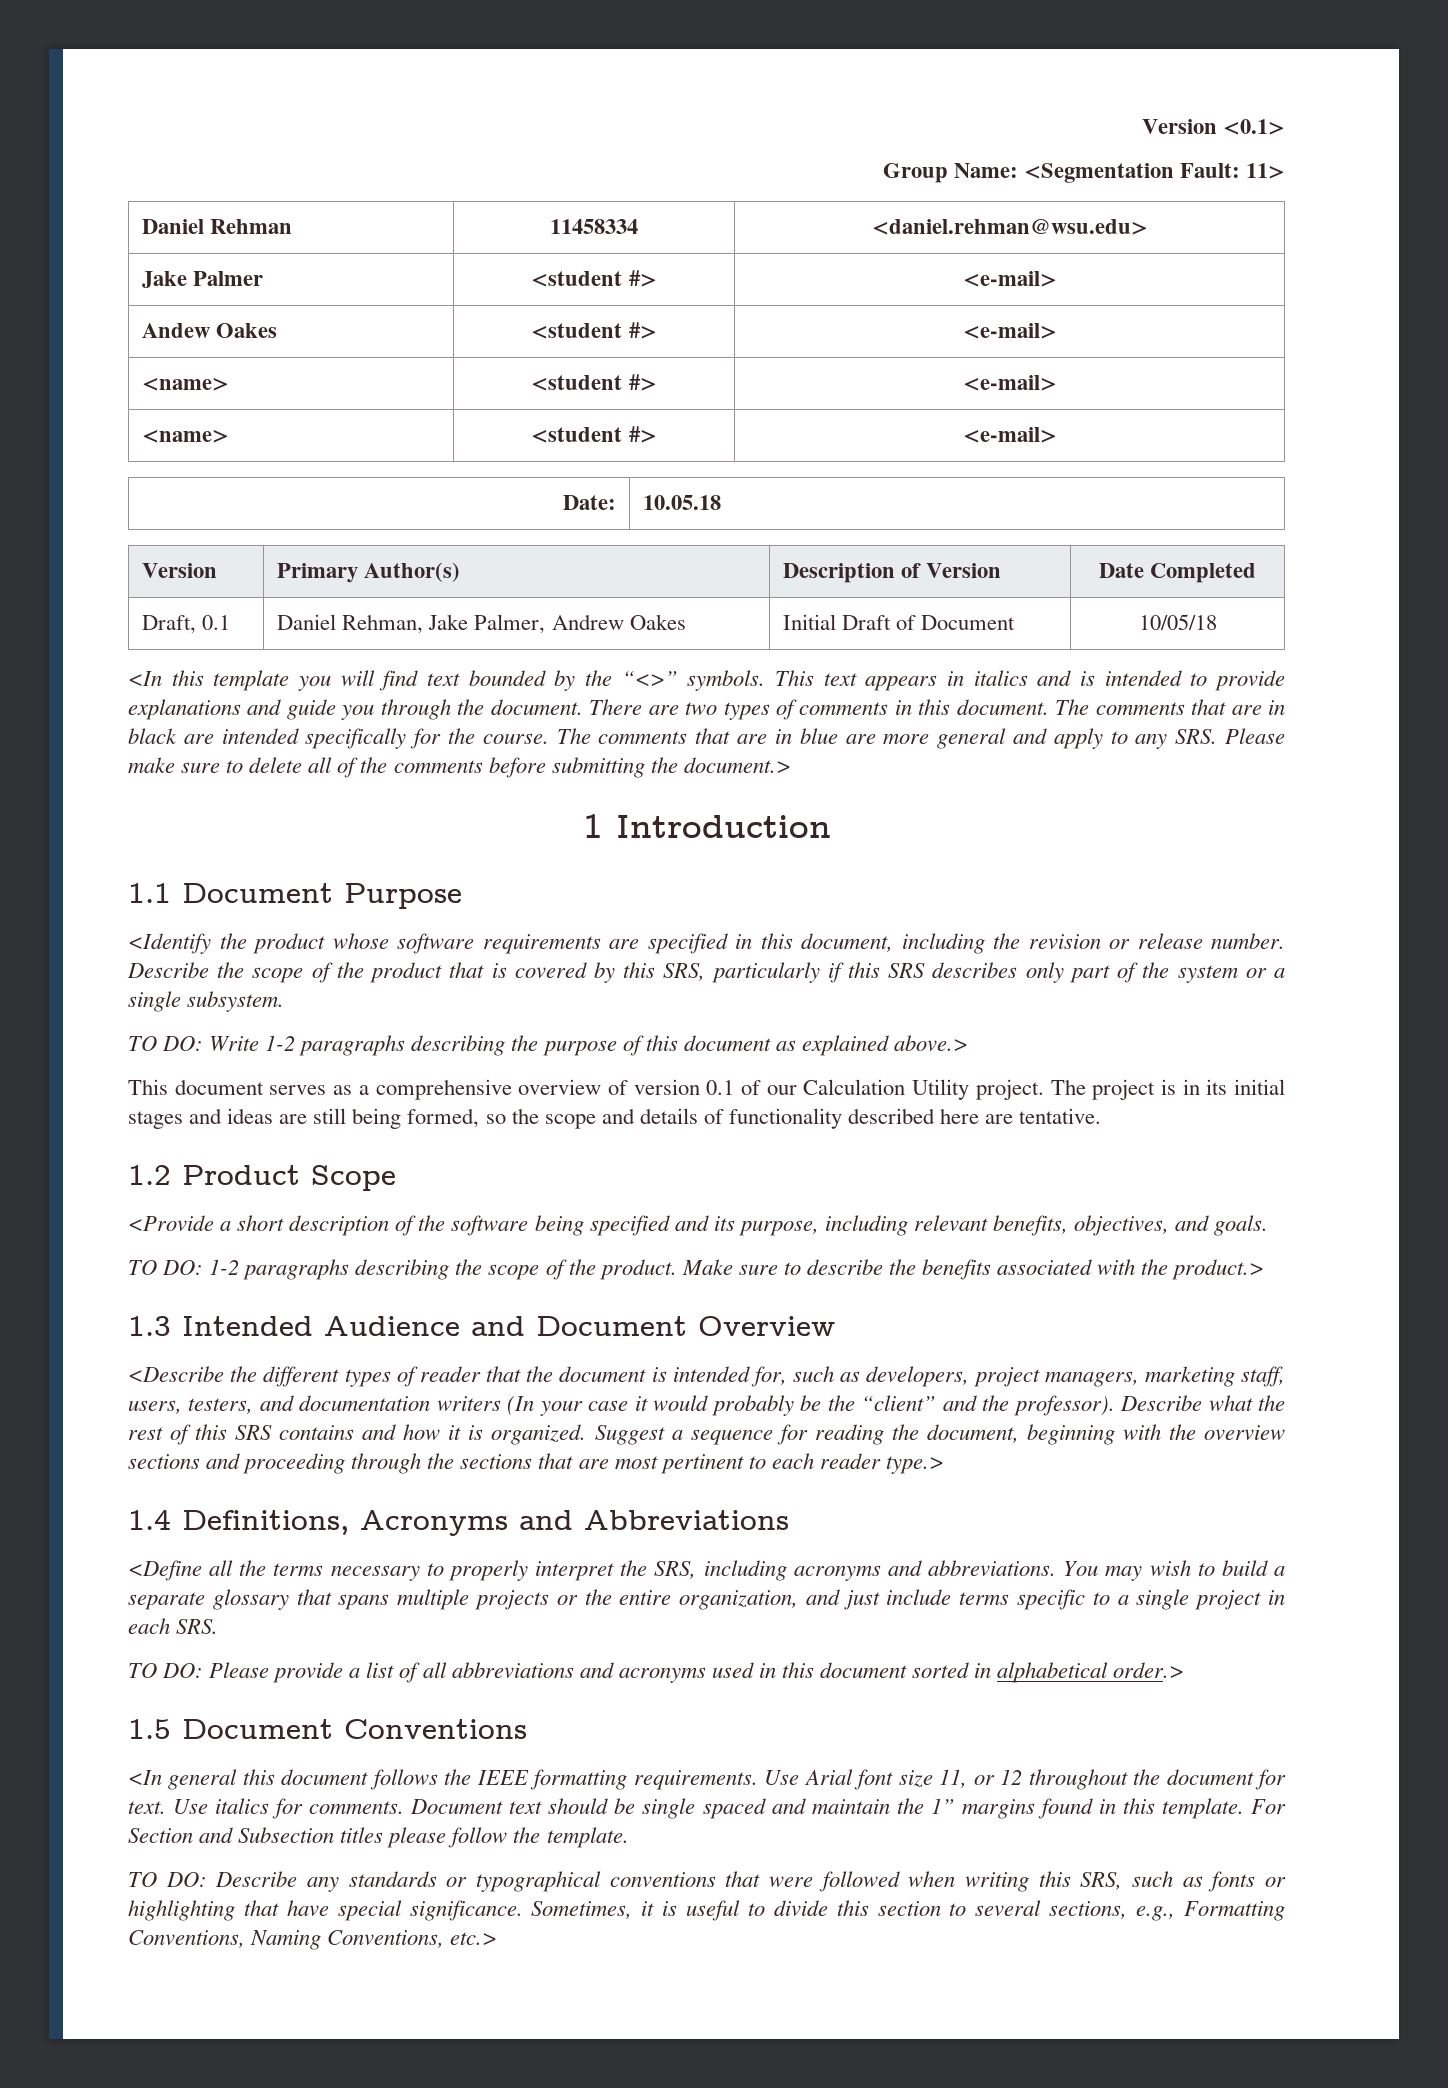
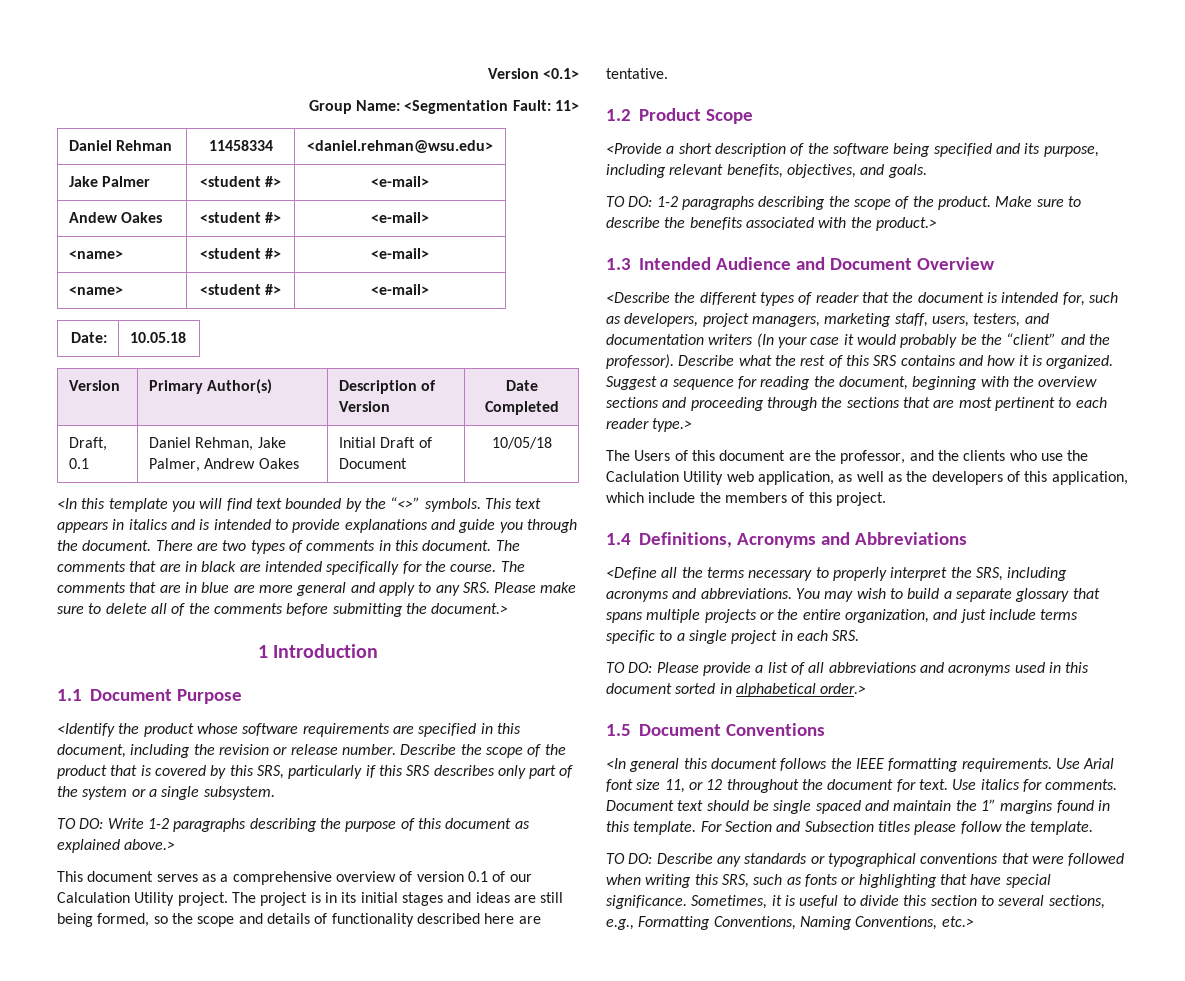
+ The Users of this document are the professor, and the clients who use the Caclulation Utility web application, as well as the developers of this application, which include the members of this project.

